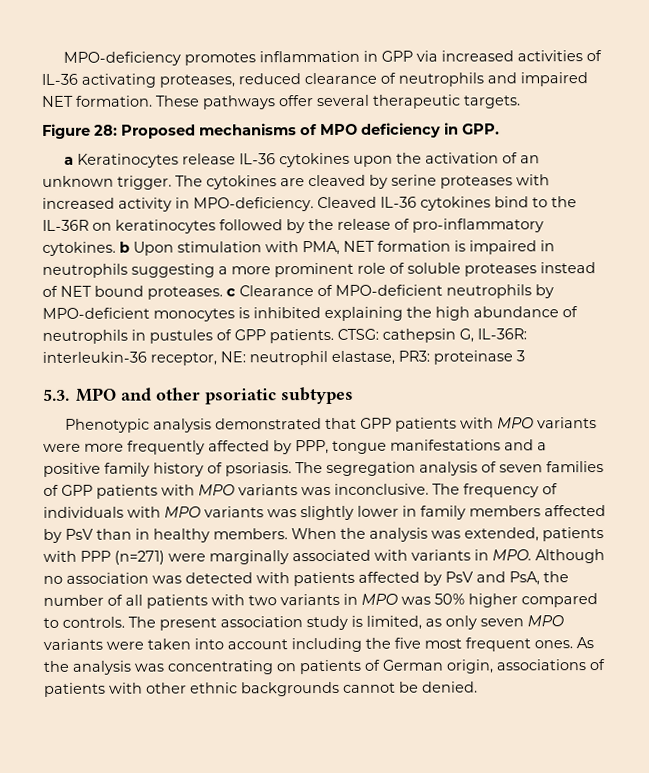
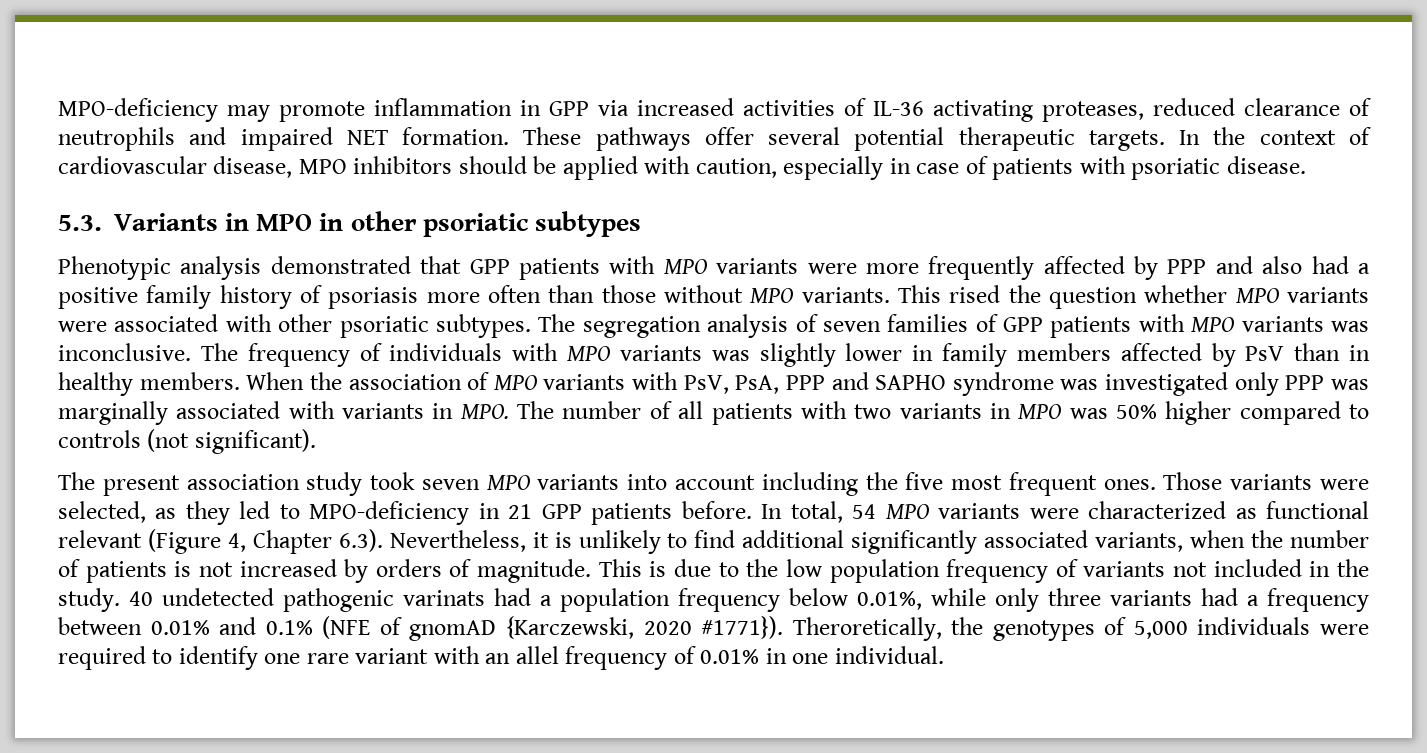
- MPO-deficiency promotes inflammation in GPP via increased activities of IL-36 activating proteases, reduced clearance of neutrophils and impaired NET formation.
+ MPO-deficiency may promote inflammation in GPP via increased activities of IL-36 activating proteases, reduced clearance of neutrophils and impaired NET formation.
- These pathways offer several therapeutic targets.
- Figure 28: Proposed mechanisms of MPO deficiency in GPP.
- a Keratinocytes release IL-36 cytokines upon the activation of an unknown trigger. The cytokines are cleaved by serine proteases with increased activity in MPO-deficiency. Cleaved IL-36 cytokines bind to the IL-36R on keratinocytes followed by the release of pro-inflammatory cytokines. b Upon stimulation with PMA, NET formation is impaired in neutrophils suggesting a more prominent role of soluble proteases instead of NET bound proteases. c Clearance of MPO-deficient neutrophils by MPO-deficient monocytes is inhibited explaining the high abundance of neutrophils in pustules of GPP patients. CTSG: cathepsin G, IL-36R: interleukin-36 receptor, NE: neutrophil elastase, PR3: proteinase 3
- 5.3. MPO and other psoriatic subtypes
+ These pathways offer several potential therapeutic targets. In the context of cardiovascular disease, MPO inhibitors should be applied with caution, especially in case of patients with psoriatic disease.
+ 5.3. Variants in MPO in other psoriatic subtypes
- Phenotypic analysis demonstrated that GPP patients with MPO variants were more frequently affected by PPP, tongue manifestations and a positive family history of psoriasis.
+ Phenotypic analysis demonstrated that GPP patients with MPO variants were more frequently affected by PPP and also had a positive family history of psoriasis more often than those without MPO variants. This rised the question whether MPO variants were associated with other psoriatic subtypes.
- When the analysis was extended, patients with PPP (n=271) were marginally associated with variants in MPO. Although no association was detected with patients affected by PsV and PsA, the number of all patients with two variants in MPO was 50% higher compared to controls. The present association study is limited, as only seven MPO variants were taken into account including the five most frequent ones.
+ When the association of MPO variants with PsV, PsA, PPP and SAPHO syndrome was investigated only PPP was marginally associated with variants in MPO. The number of all patients with two variants in MPO was 50% higher compared to controls (not significant).
+ The present association study took seven MPO variants into account including the five most frequent ones.
- As the analysis was concentrating on patients of German origin, associations of patients with other ethnic backgrounds cannot be denied.
+ Those variants were selected, as they led to MPO-deficiency in 21 GPP patients before. In total, 54 MPO variants were characterized as functional relevant (Figure 4, Chapter 6.3). Nevertheless, it is unlikely to find additional significantly associated variants, when the number of patients is not increased by orders of magnitude. This is due to the low population frequency of variants not included in the study. 40 undetected pathogenic varinats had a population frequency below 0.01%, while only three variants had a frequency between 0.01% and 0.1% (NFE of gnomAD {Karczewski, 2020 #1771}). Theroretically, the genotypes of 5,000 individuals were required to identify one rare variant with an allel frequency of 0.01% in one individual.

